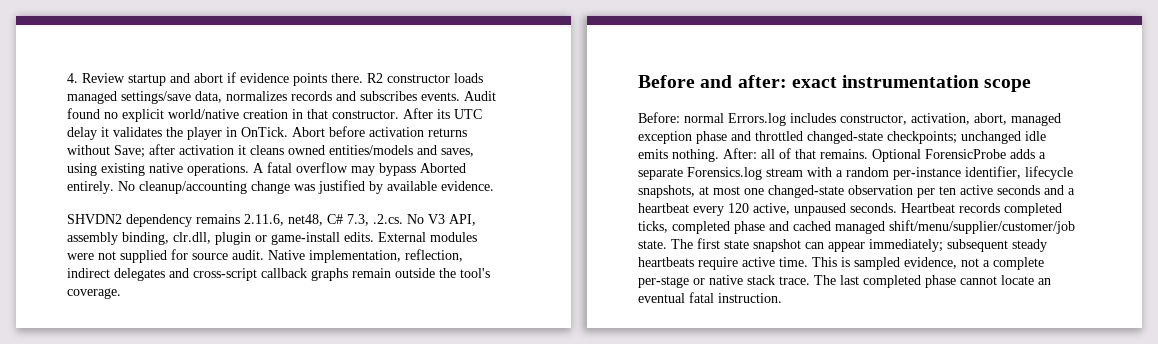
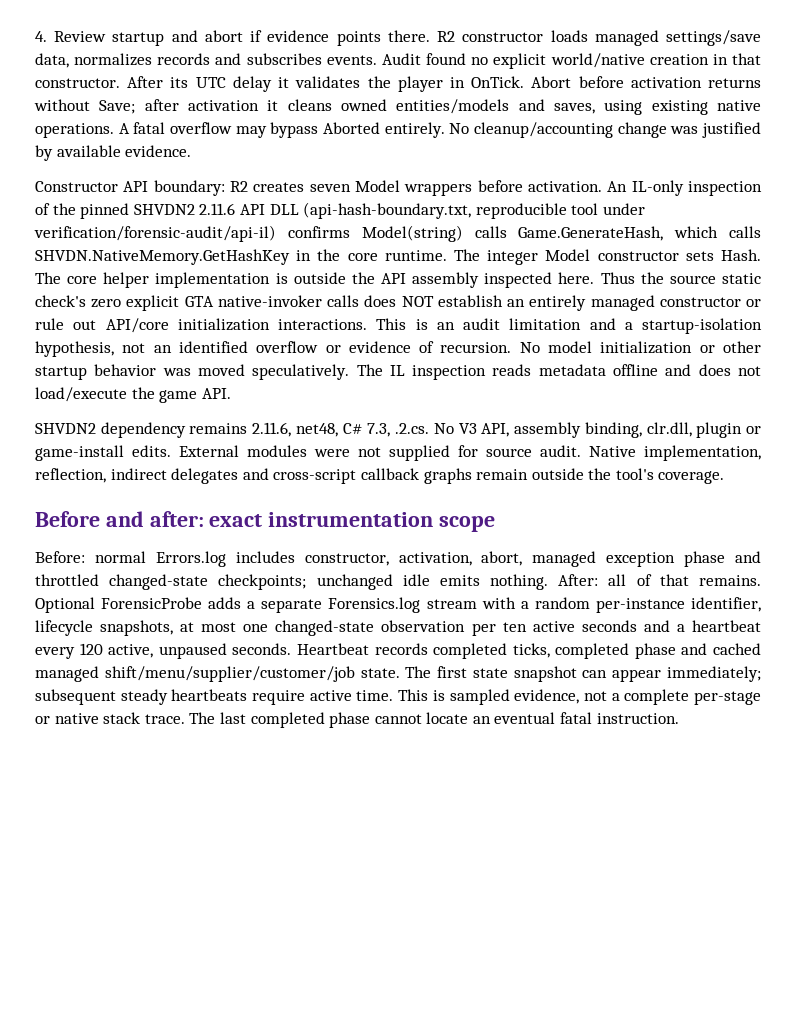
+ Constructor API boundary: R2 creates seven Model wrappers before activation. An IL-only inspection of the pinned SHVDN2 2.11.6 API DLL (api-hash-boundary.txt, reproducible tool under verification/forensic-audit/api-il) confirms Model(string) calls Game.GenerateHash, which calls SHVDN.NativeMemory.GetHashKey in the core runtime. The integer Model constructor sets Hash. The core helper implementation is outside the API assembly inspected here. Thus the source static check's zero explicit GTA native-invoker calls does NOT establish an entirely managed constructor or rule out API/core initialization interactions. This is an audit limitation and a startup-isolation hypothesis, not an identified overflow or evidence of recursion. No model initialization or other startup behavior was moved speculatively. The IL inspection reads metadata offline and does not load/execute the game API.

